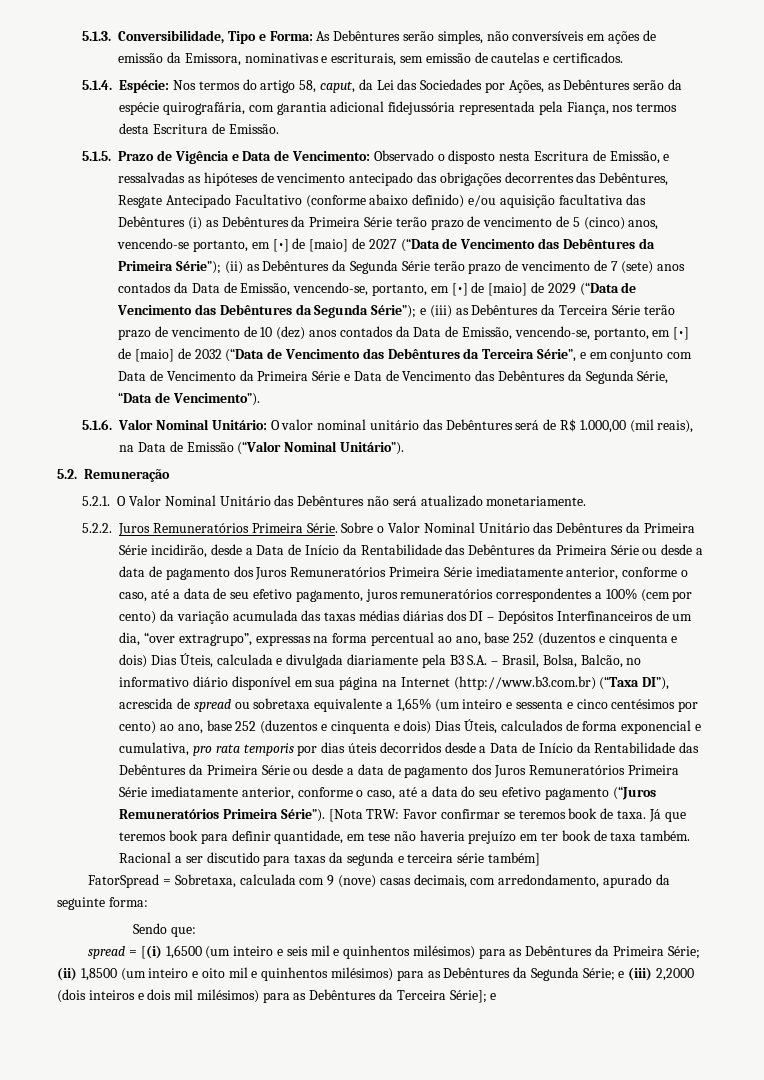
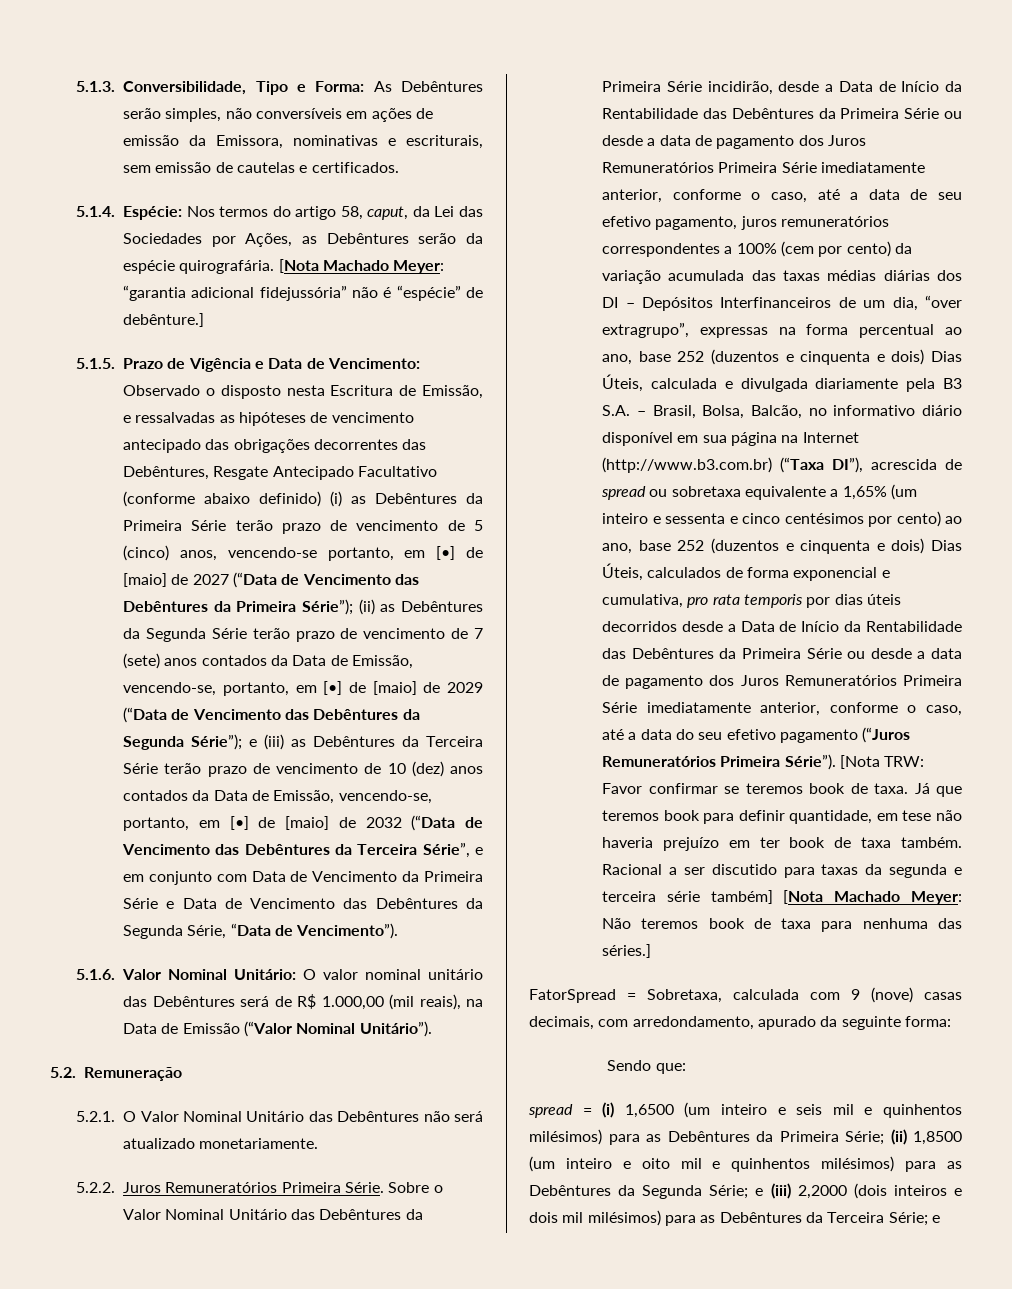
- 5.1.4. Espécie: Nos termos do artigo 58, caput, da Lei das Sociedades por Ações, as Debêntures serão da espécie quirografária, com garantia adicional fidejussória representada pela Fiança, nos termos desta Escritura de Emissão.
+ 5.1.4. Espécie: Nos termos do artigo 58, caput, da Lei das Sociedades por Ações, as Debêntures serão da espécie quirografária. [Nota Machado Meyer: “garantia adicional fidejussória” não é “espécie” de debênture.]
- Observado o disposto nesta Escritura de Emissão, e ressalvadas as hipóteses de vencimento antecipado das obrigações decorrentes das Debêntures, Resgate Antecipado Facultativo (conforme abaixo definido) e/ou aquisição facultativa das Debêntures (i) as Debêntures da Primeira Série terão prazo de vencimento de 5 (cinco) anos, vencendo-se portanto, em [•] de [maio] de 2027 (“Data de Vencimento das Debêntures da Primeira Série”);
+ Observado o disposto nesta Escritura de Emissão, e ressalvadas as hipóteses de vencimento antecipado das obrigações decorrentes das Debêntures, Resgate Antecipado Facultativo (conforme abaixo definido) (i) as Debêntures da Primeira Série terão prazo de vencimento de 5 (cinco) anos, vencendo-se portanto, em [•] de [maio] de 2027 (“Data de Vencimento das Debêntures da Primeira Série”);
- Racional a ser discutido para taxas da segunda e terceira série também]
+ Racional a ser discutido para taxas da segunda e terceira série também] [Nota Machado Meyer: Não teremos book de taxa para nenhuma das séries.]
- spread = [(i) 1,6500 (um inteiro e seis mil e quinhentos milésimos) para as Debêntures da Primeira Série; (ii) 1,8500 (um inteiro e oito mil e quinhentos milésimos) para as Debêntures da Segunda Série; e (iii) 2,2000 (dois inteiros e dois mil milésimos) para as Debêntures da Terceira Série]; e
+ spread = (i) 1,6500 (um inteiro e seis mil e quinhentos milésimos) para as Debêntures da Primeira Série; (ii) 1,8500 (um inteiro e oito mil e quinhentos milésimos) para as Debêntures da Segunda Série; e (iii) 2,2000 (dois inteiros e dois mil milésimos) para as Debêntures da Terceira Série; e

